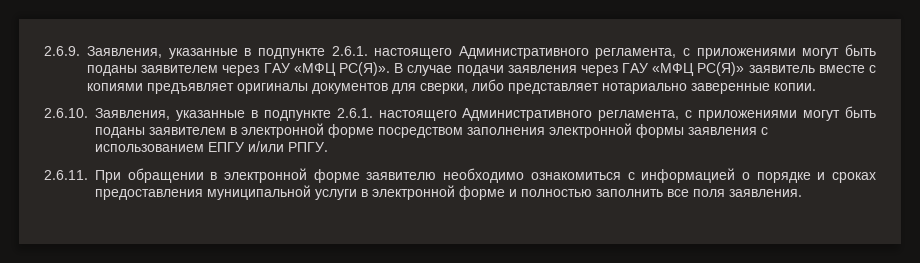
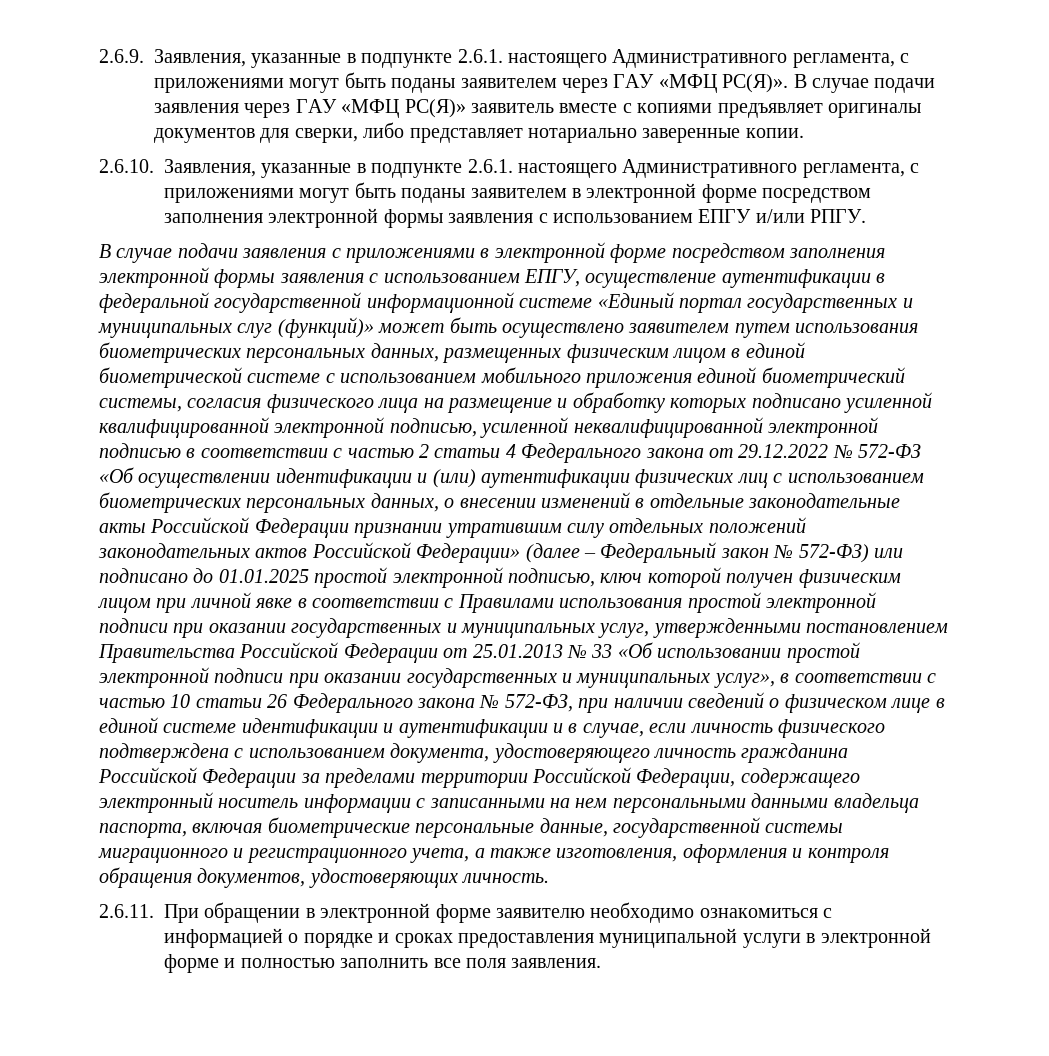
+ В случае подачи заявления с приложениями в электронной форме посредством заполнения электронной формы заявления с использованием ЕПГУ, осуществление аутентификации в федеральной государственной информационной системе «Единый портал государственных и муниципальных слуг (функций)» может быть осуществлено заявителем путем использования биометрических персональных данных, размещенных физическим лицом в единой биометрической системе с использованием мобильного приложения единой биометрический системы, согласия физического лица на размещение и обработку которых подписано усиленной квалифицированной электронной подписью, усиленной неквалифицированной электронной подписью в соответствии с частью 2 статьи 4 Федерального закона от 29.12.2022 № 572-ФЗ «Об осуществлении идентификации и (или) аутентификации физических лиц с использованием биометрических персональных данных, о внесении изменений в отдельные законодательные акты Российской Федерации признании утратившим силу отдельных положений законодательных актов Российской Федерации» (далее – Федеральный закон № 572-ФЗ) или подписано до 01.01.2025 простой электронной подписью, ключ которой получен физическим лицом при личной явке в соответствии с Правилами использования простой электронной подписи при оказании государственных и муниципальных услуг, утвержденными постановлением Правительства Российской Федерации от 25.01.2013 № 33 «Об использовании простой электронной подписи при оказании государственных и муниципальных услуг», в соответствии с частью 10 статьи 26 Федерального закона № 572-ФЗ, при наличии сведений о физическом лице в единой системе идентификации и аутентификации и в случае, если личность физического подтверждена с использованием документа, удостоверяющего личность гражданина Российской Федерации за пределами территории Российской Федерации, содержащего электронный носитель информации с записанными на нем персональными данными владельца паспорта, включая биометрические персональные данные, государственной системы миграционного и регистрационного учета, а также изготовления, оформления и контроля обращения документов, удостоверяющих личность.

